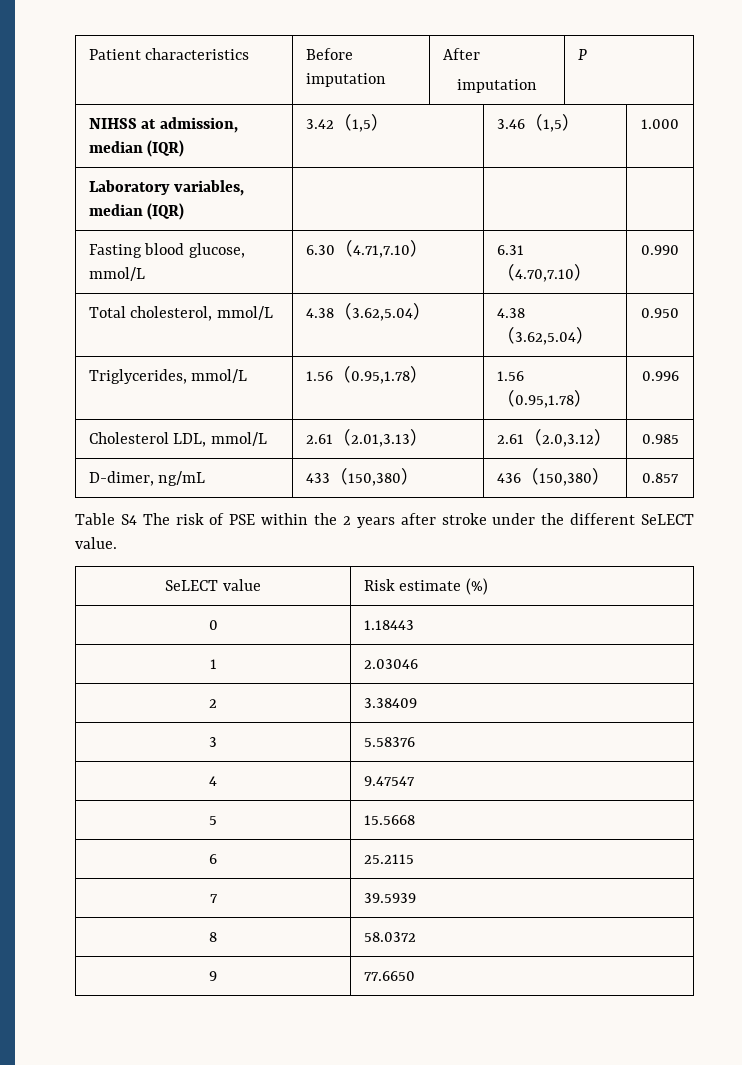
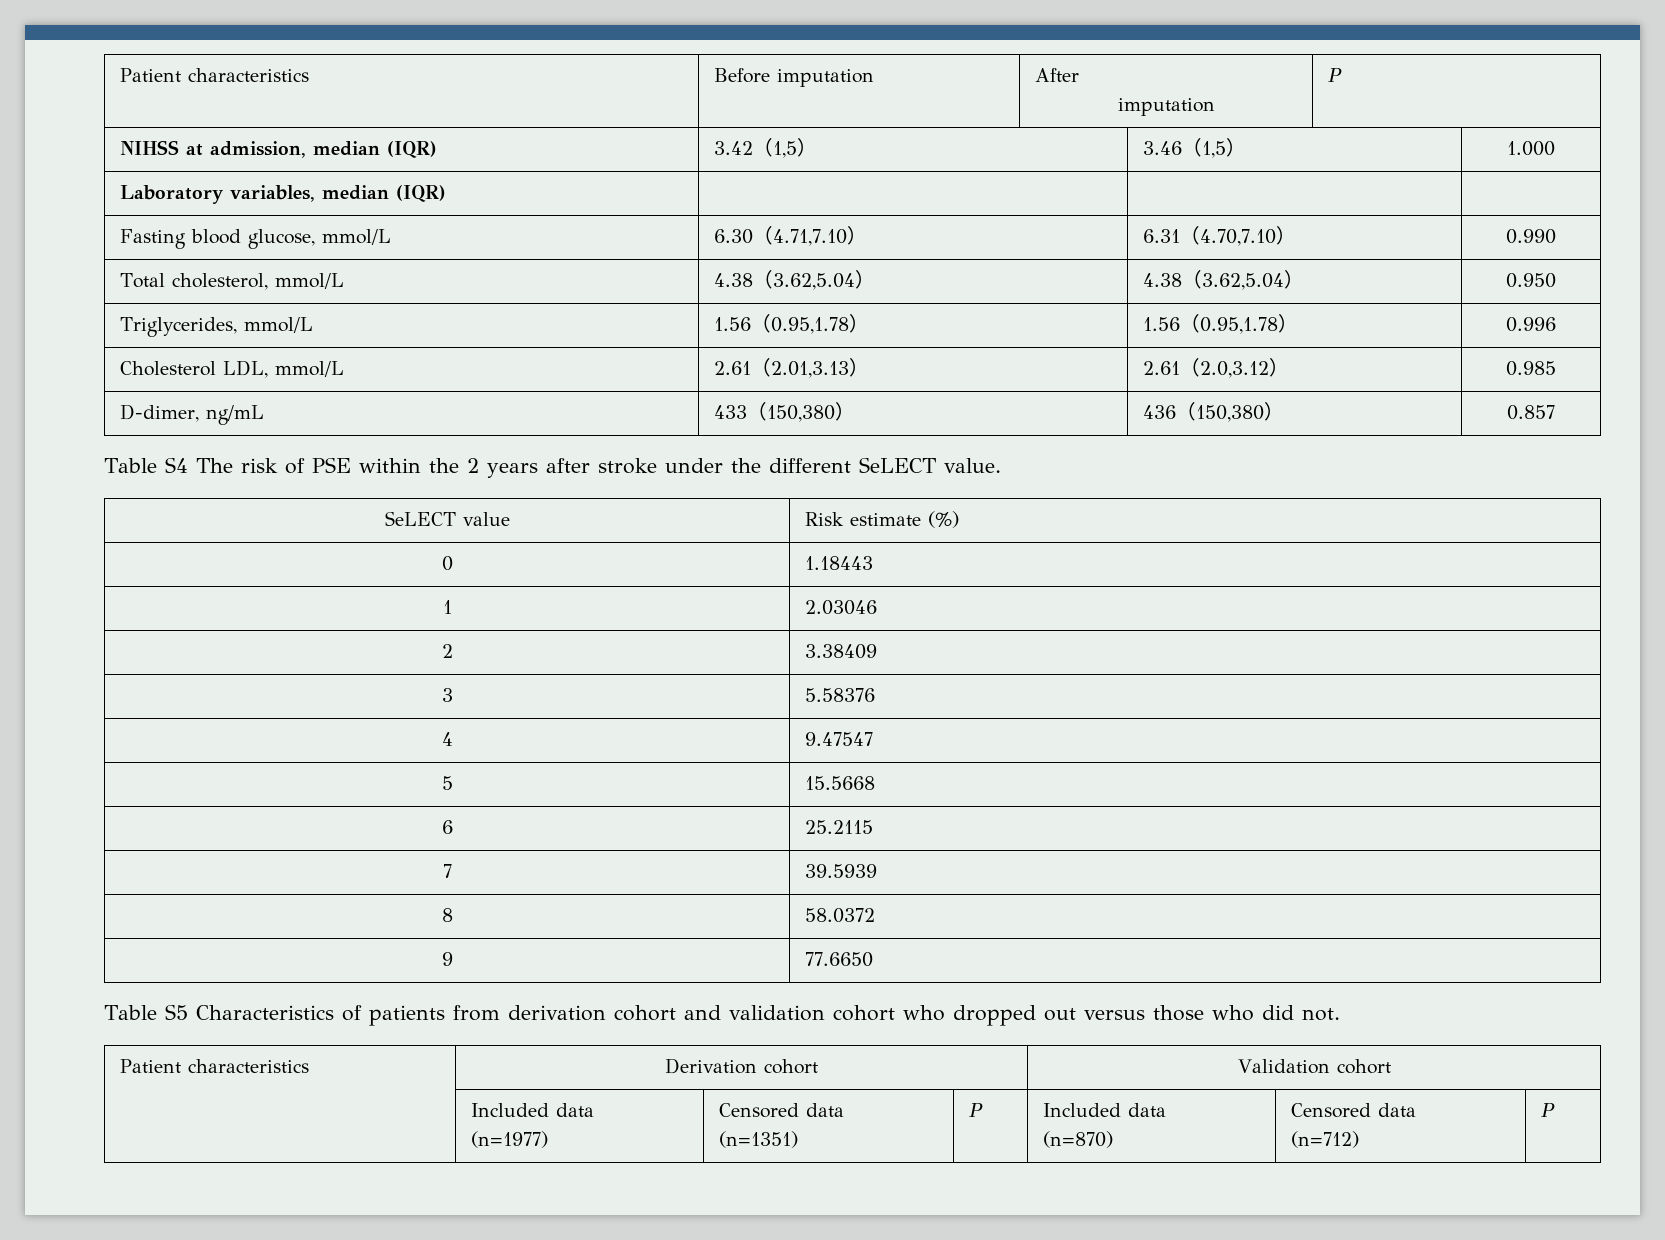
+ Table S5 Characteristics of patients from derivation cohort and validation cohort who dropped out versus those who did not.
+ Patient characteristics | Derivation cohort | Validation cohort
+ | Included data
+ (n=1977) | Censored data
+ (n=1351) | P | Included data
+ (n=870) | Censored data
+ (n=712) | P

